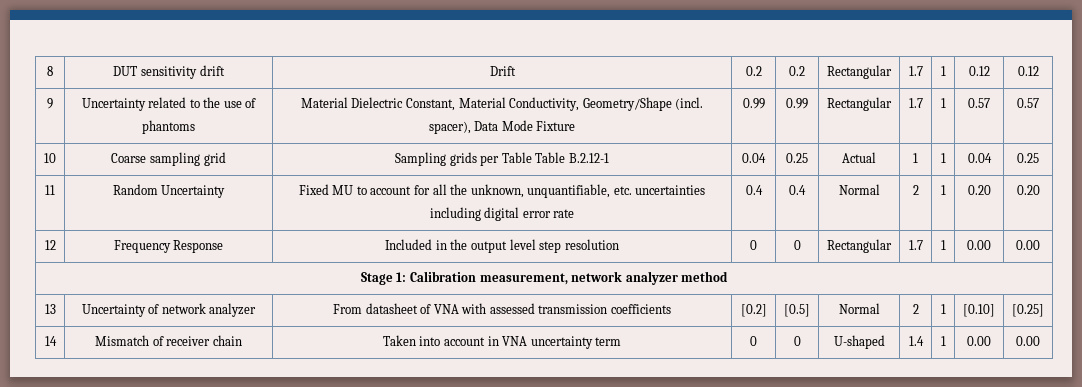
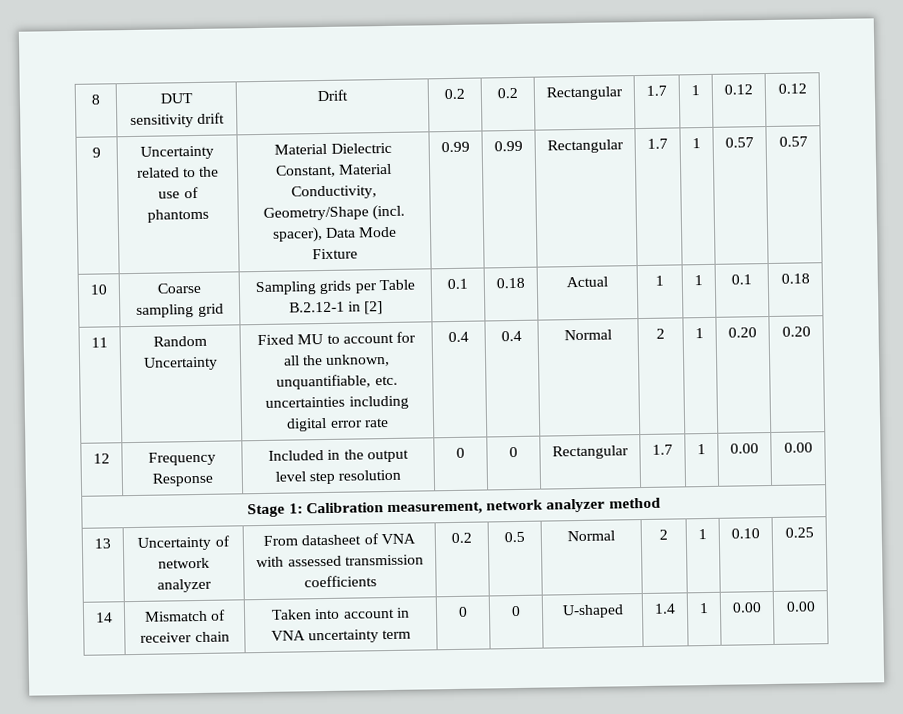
- 10 | Coarse sampling grid | Sampling grids per Table Table B.2.12-1 | 0.04 | 0.25 | Actual | 1 | 1 | 0.04 | 0.25
+ 10 | Coarse sampling grid | Sampling grids per Table B.2.12-1 in [2] | 0.1 | 0.18 | Actual | 1 | 1 | 0.1 | 0.18
- 13 | Uncertainty of network analyzer | From datasheet of VNA with assessed transmission coefficients | [0.2] | [0.5] | Normal | 2 | 1 | [0.10] | [0.25]
+ 13 | Uncertainty of network analyzer | From datasheet of VNA with assessed transmission coefficients | 0.2 | 0.5 | Normal | 2 | 1 | 0.10 | 0.25

